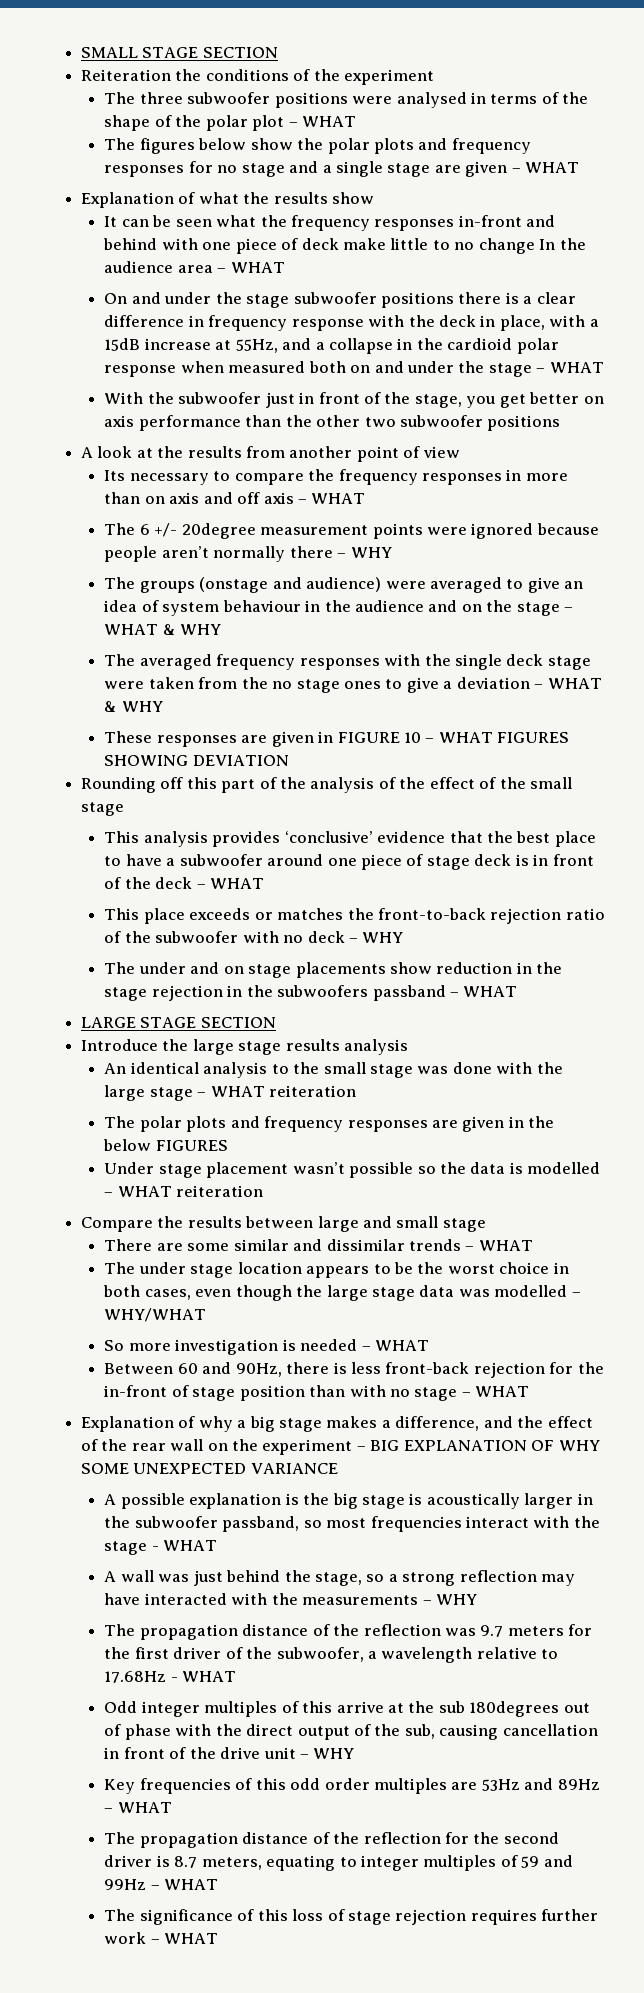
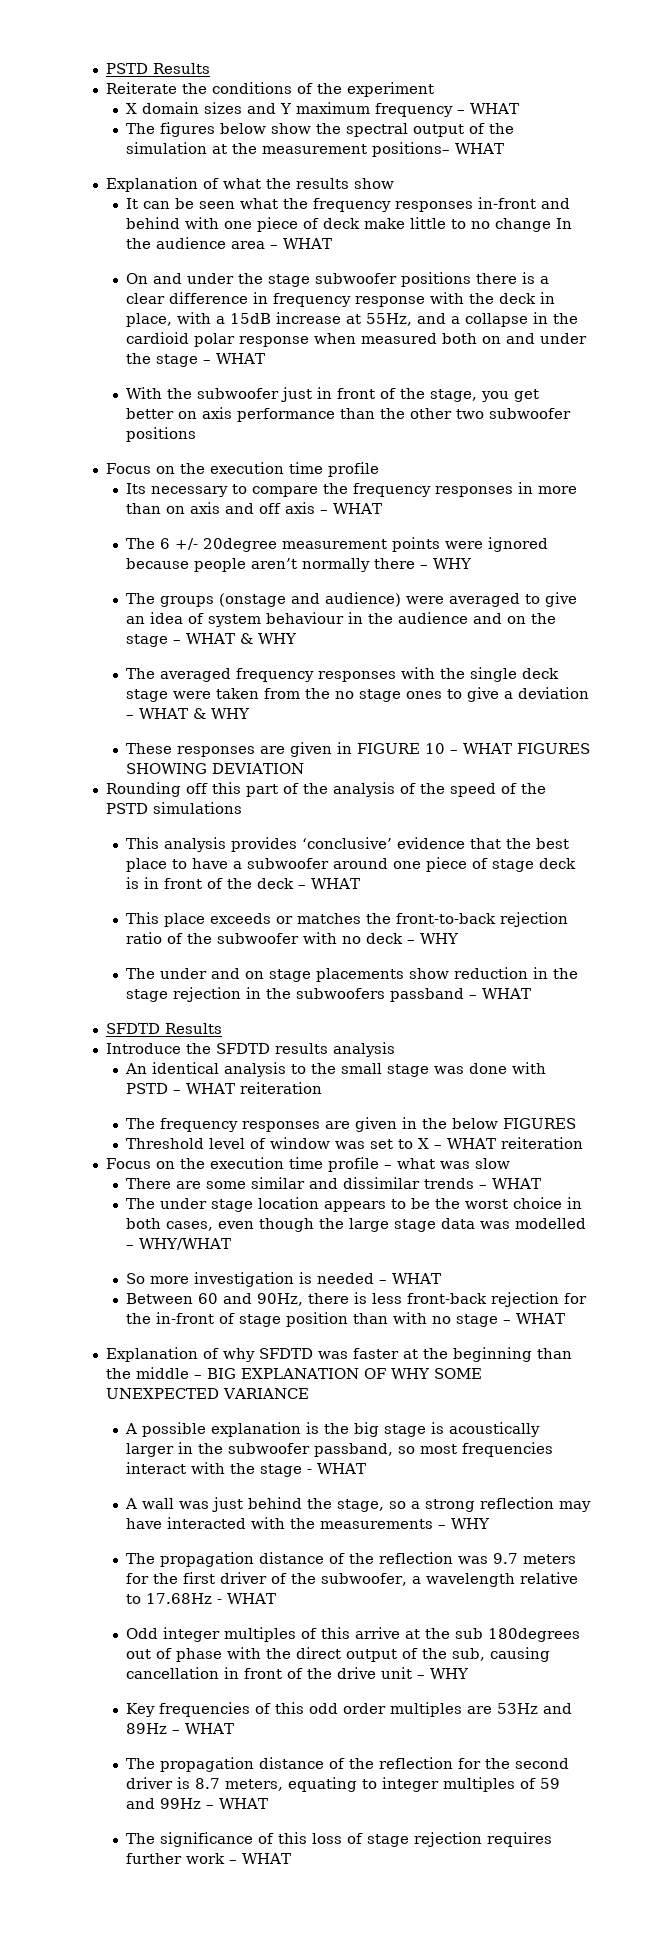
- SMALL STAGE SECTION
- Reiteration the conditions of the experiment
+ PSTD Results
+ Reiterate the conditions of the experiment
- The three subwoofer positions were analysed in terms of the shape of the polar plot – WHAT
+ X domain sizes and Y maximum frequency – WHAT
- The figures below show the polar plots and frequency responses for no stage and a single stage are given – WHAT
+ The figures below show the spectral output of the simulation at the measurement positions– WHAT
  With the subwoofer just in front of the stage, you get better on axis performance than the other two subwoofer positions
- A look at the results from another point of view
+ Focus on the execution time profile
- Rounding off this part of the analysis of the effect of the small stage
+ Rounding off this part of the analysis of the speed of the PSTD simulations
- LARGE STAGE SECTION
+ SFDTD Results
- Introduce the large stage results analysis
+ Introduce the SFDTD results analysis
- An identical analysis to the small stage was done with the large stage – WHAT reiteration
+ An identical analysis to the small stage was done with PSTD – WHAT reiteration
- The polar plots and frequency responses are given in the below FIGURES
+ The frequency responses are given in the below FIGURES
- Under stage placement wasn’t possible so the data is modelled – WHAT reiteration
- Compare the results between large and small stage
+ Threshold level of window was set to X – WHAT reiteration
+ Focus on the execution time profile – what was slow
- Explanation of why a big stage makes a difference, and the effect of the rear wall on the experiment – BIG EXPLANATION OF WHY SOME UNEXPECTED VARIANCE
+ Explanation of why SFDTD was faster at the beginning than the middle – BIG EXPLANATION OF WHY SOME UNEXPECTED VARIANCE

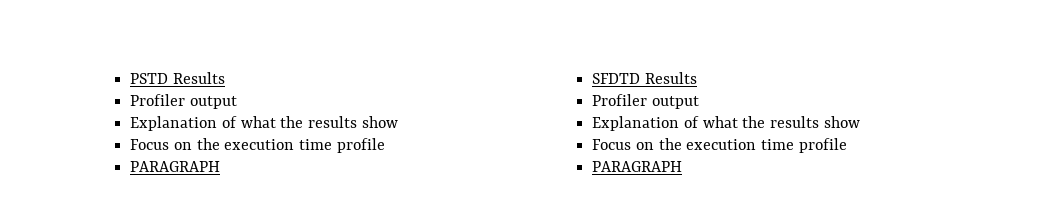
  PSTD Results
- Reiterate the conditions of the experiment
- X domain sizes and Y maximum frequency – WHAT
- The figures below show the spectral output of the simulation at the measurement positions– WHAT
+ Profiler output
  Explanation of what the results show
- It can be seen what the frequency responses in-front and behind with one piece of deck make little to no change In the audience area – WHAT
- On and under the stage subwoofer positions there is a clear difference in frequency response with the deck in place, with a 15dB increase at 55Hz, and a collapse in the cardioid polar response when measured both on and under the stage – WHAT
- With the subwoofer just in front of the stage, you get better on axis performance than the other two subwoofer positions
  Focus on the execution time profile
- Its necessary to compare the frequency responses in more than on axis and off axis – WHAT
- The 6 +/- 20degree measurement points were ignored because people aren’t normally there – WHY
- The groups (onstage and audience) were averaged to give an idea of system behaviour in the audience and on the stage – WHAT & WHY
- The averaged frequency responses with the single deck stage were taken from the no stage ones to give a deviation – WHAT & WHY
- These responses are given in FIGURE 10 – WHAT FIGURES SHOWING DEVIATION
- Rounding off this part of the analysis of the speed of the PSTD simulations
- This analysis provides ‘conclusive’ evidence that the best place to have a subwoofer around one piece of stage deck is in front of the deck – WHAT
- This place exceeds or matches the front-to-back rejection ratio of the subwoofer with no deck – WHY
- The under and on stage placements show reduction in the stage rejection in the subwoofers passband – WHAT
+ PARAGRAPH
  SFDTD Results
- Introduce the SFDTD results analysis
- An identical analysis to the small stage was done with PSTD – WHAT reiteration
- The frequency responses are given in the below FIGURES
- Threshold level of window was set to X – WHAT reiteration
- Focus on the execution time profile – what was slow
- There are some similar and dissimilar trends – WHAT
- The under stage location appears to be the worst choice in both cases, even though the large stage data was modelled – WHY/WHAT
- So more investigation is needed – WHAT
- Between 60 and 90Hz, there is less front-back rejection for the in-front of stage position than with no stage – WHAT
- Explanation of why SFDTD was faster at the beginning than the middle – BIG EXPLANATION OF WHY SOME UNEXPECTED VARIANCE
- A possible explanation is the big stage is acoustically larger in the subwoofer passband, so most frequencies interact with the stage - WHAT
- A wall was just behind the stage, so a strong reflection may have interacted with the measurements – WHY
- The propagation distance of the reflection was 9.7 meters for the first driver of the subwoofer, a wavelength relative to 17.68Hz - WHAT
- Odd integer multiples of this arrive at the sub 180degrees out of phase with the direct output of the sub, causing cancellation in front of the drive unit – WHY
- Key frequencies of this odd order multiples are 53Hz and 89Hz – WHAT
- The propagation distance of the reflection for the second driver is 8.7 meters, equating to integer multiples of 59 and 99Hz – WHAT
- The significance of this loss of stage rejection requires further work – WHAT
+ Profiler output
+ Explanation of what the results show
+ Focus on the execution time profile
+ PARAGRAPH

